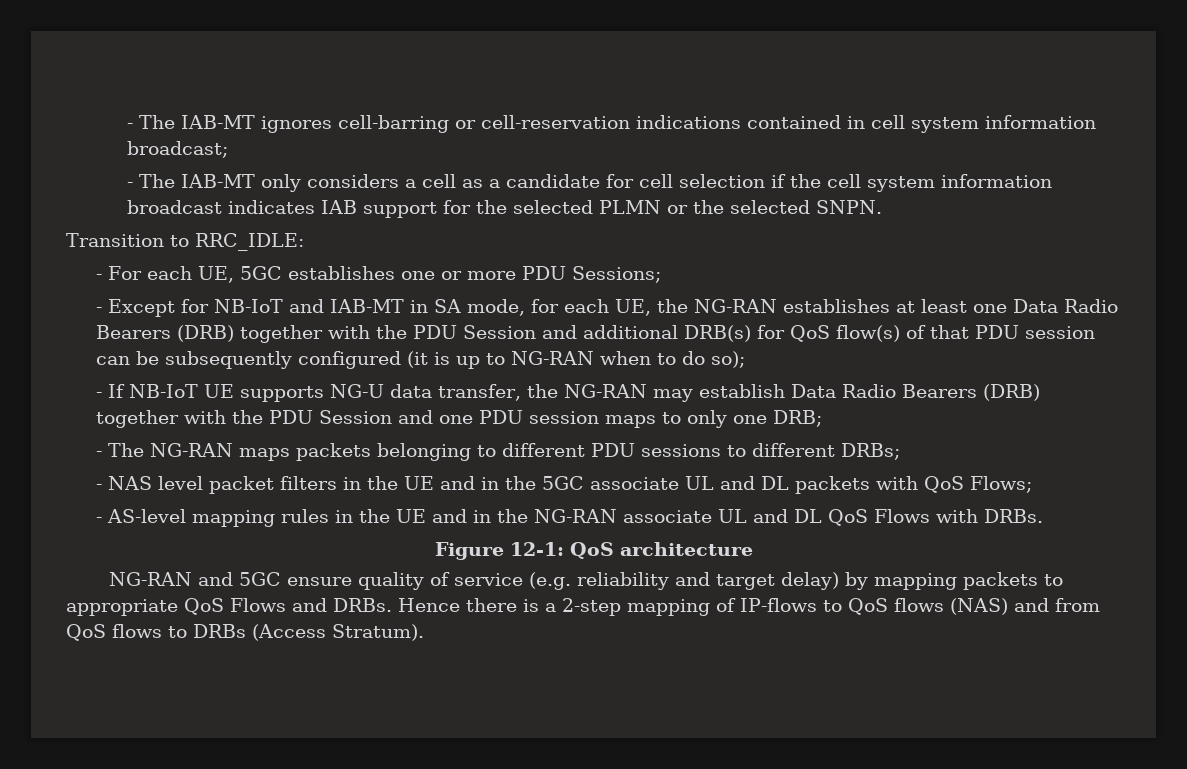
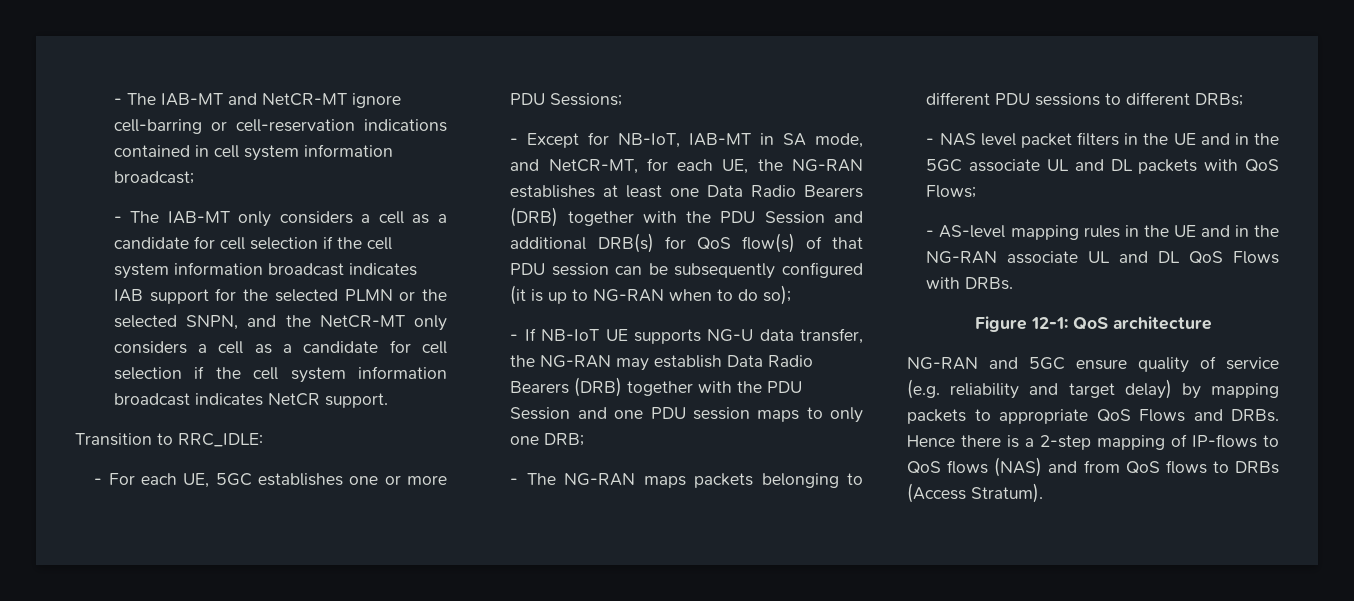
- - The IAB-MT ignores cell-barring or cell-reservation indications contained in cell system information broadcast;
+ - The IAB-MT and NetCR-MT ignore cell-barring or cell-reservation indications contained in cell system information broadcast;
- - The IAB-MT only considers a cell as a candidate for cell selection if the cell system information broadcast indicates IAB support for the selected PLMN or the selected SNPN.
+ - The IAB-MT only considers a cell as a candidate for cell selection if the cell system information broadcast indicates IAB support for the selected PLMN or the selected SNPN, and the NetCR-MT only considers a cell as a candidate for cell selection if the cell system information broadcast indicates NetCR support.
- - Except for NB-IoT and IAB-MT in SA mode, for each UE, the NG-RAN establishes at least one Data Radio Bearers (DRB) together with the PDU Session and additional DRB(s) for QoS flow(s) of that PDU session can be subsequently configured (it is up to NG-RAN when to do so);
+ - Except for NB-IoT, IAB-MT in SA mode, and NetCR-MT, for each UE, the NG-RAN establishes at least one Data Radio Bearers (DRB) together with the PDU Session and additional DRB(s) for QoS flow(s) of that PDU session can be subsequently configured (it is up to NG-RAN when to do so);

